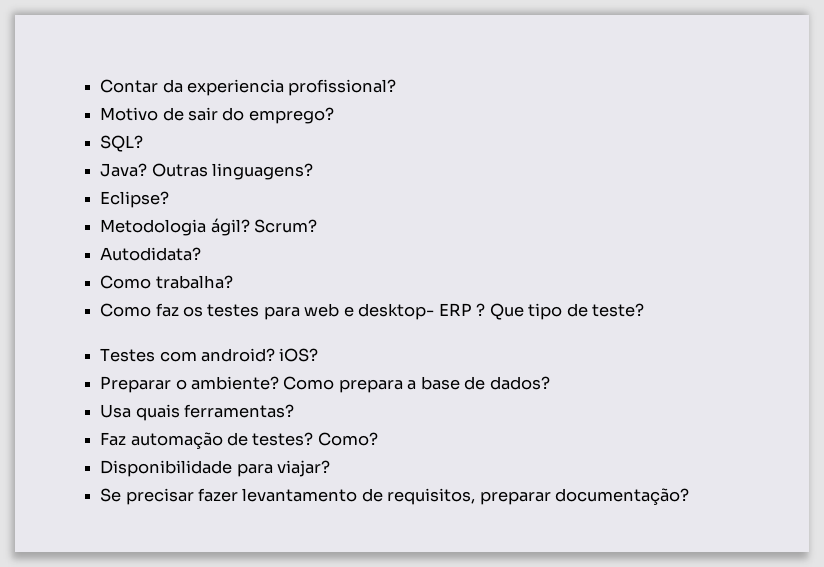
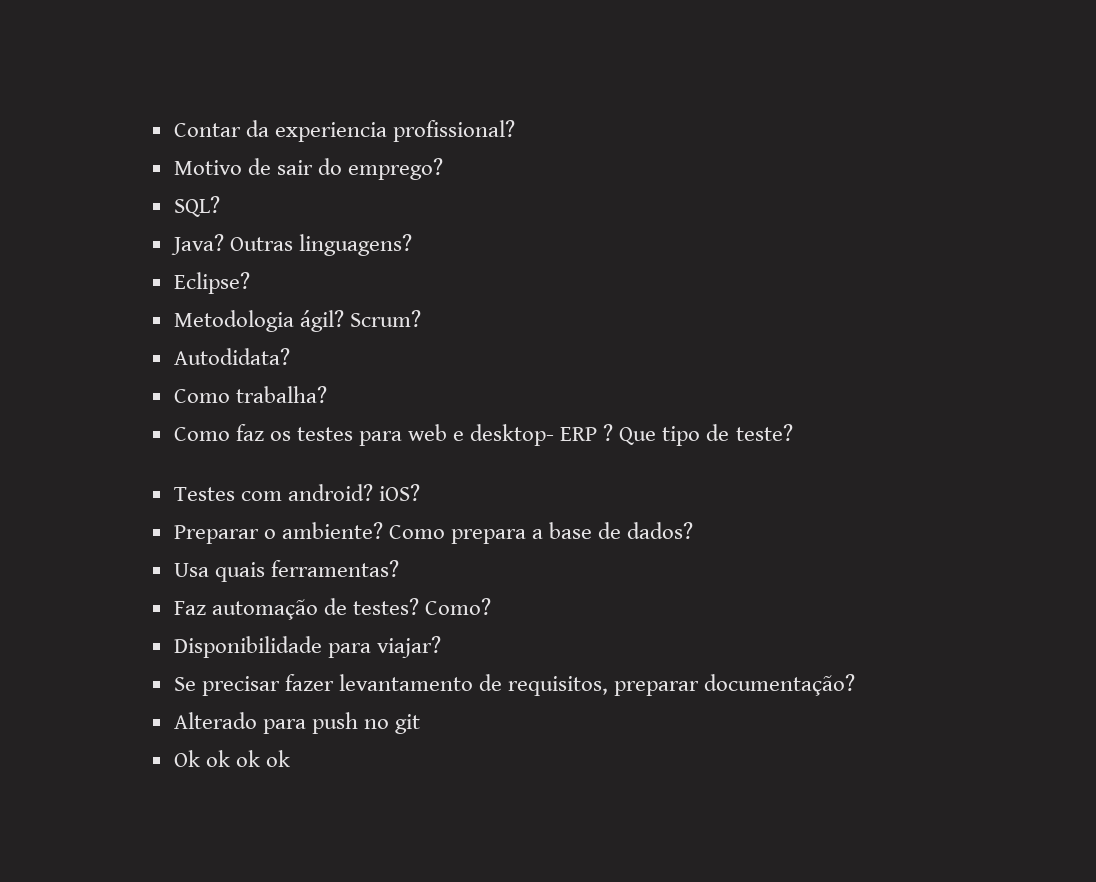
+ Alterado para push no git
+ Ok ok ok ok

